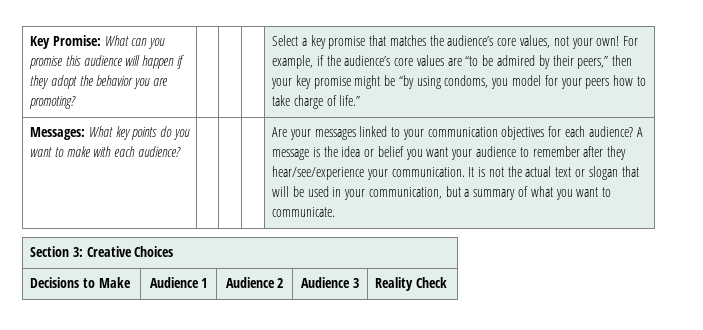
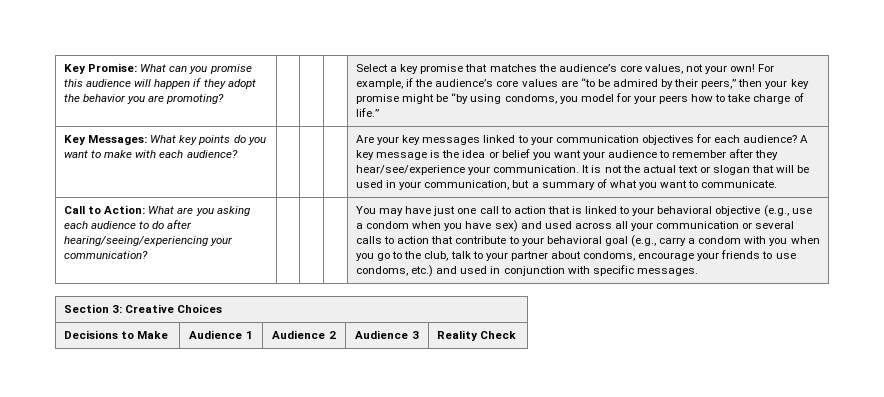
- Messages: What key points do you want to make with each audience?
+ Key Messages: What key points do you want to make with each audience?
- Are your messages linked to your communication objectives for each audience?
+ Are your key messages linked to your communication objectives for each audience?
- A message is the idea or belief you want your audience to remember after they hear/see/experience your communication.
+ A key message is the idea or belief you want your audience to remember after they hear/see/experience your communication.
+ Call to Action: What are you asking each audience to do after hearing/seeing/experiencing your communication? | | | | You may have just one call to action that is linked to your behavioral objective (e.g., use a condom when you have sex) and used across all your communication or several calls to action that contribute to your behavioral goal (e.g., carry a condom with you when you go to the club, talk to your partner about condoms, encourage your friends to use condoms, etc.) and used in conjunction with specific messages.

